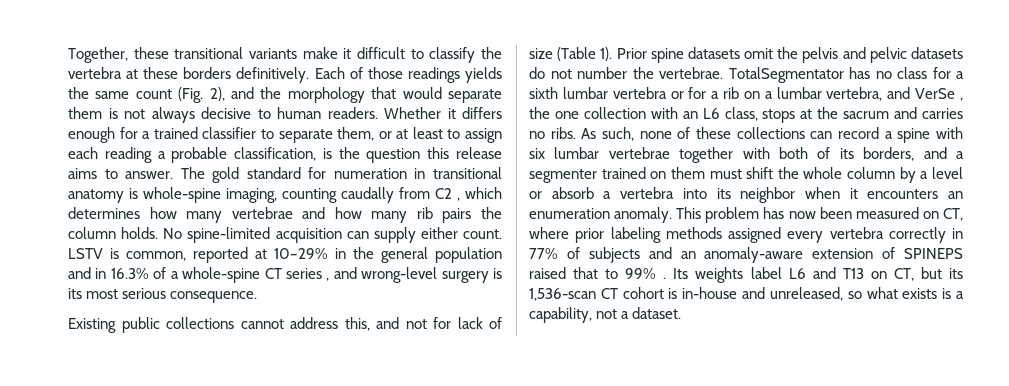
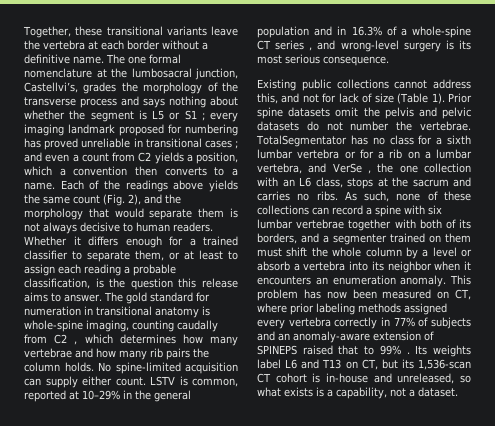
- Together, these transitional variants make it difficult to classify the vertebra at these borders definitively. Each of those readings yields the same count (Fig. 2), and the morphology that would separate them is not always decisive to human readers.
+ Together, these transitional variants leave the vertebra at each border without a definitive name. The one formal nomenclature at the lumbosacral junction, Castellvi’s, grades the morphology of the transverse process and says nothing about whether the segment is L5 or S1 ; every imaging landmark proposed for numbering has proved unreliable in transitional cases ; and even a count from C2 yields a position, which a convention then converts to a name. Each of the readings above yields the same count (Fig. 2), and the morphology that would separate them is not always decisive to human readers.

